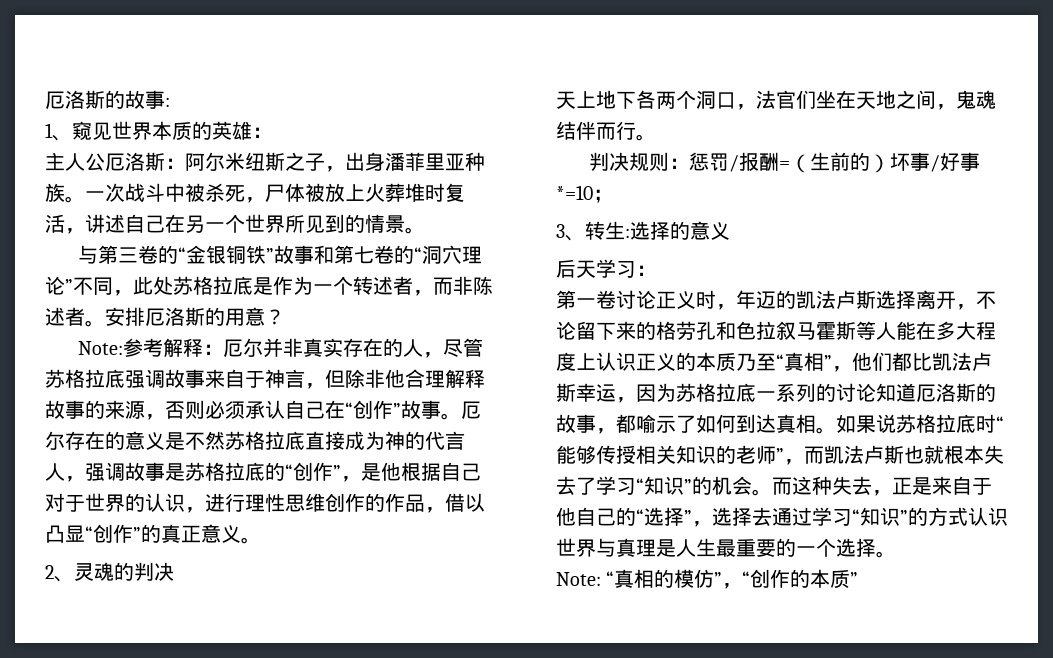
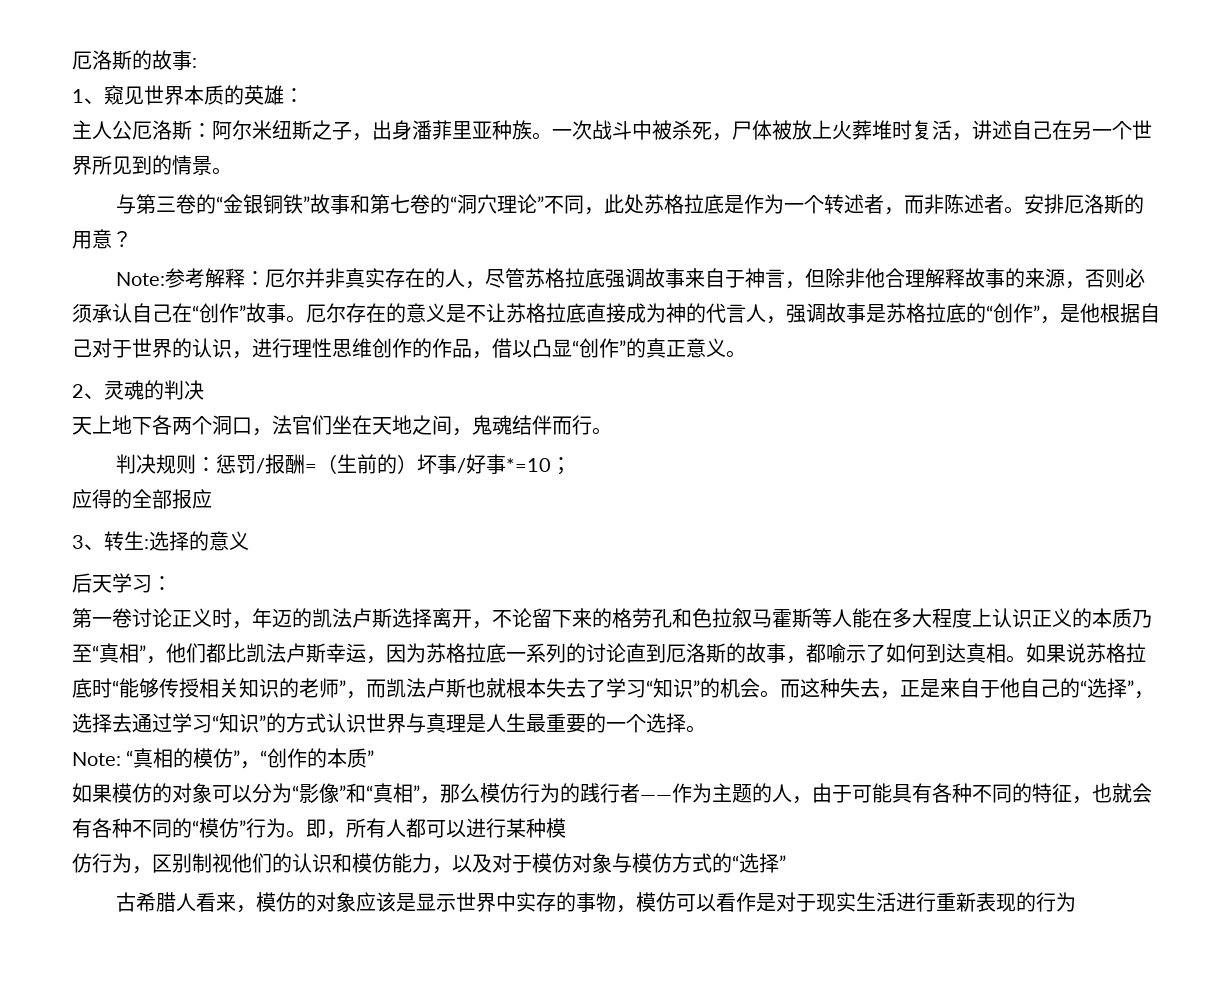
- 厄尔存在的意义是不然苏格拉底直接成为神的代言人，强调故事是苏格拉底的“创作”，是他根据自己对于世界的认识，进行理性思维创作的作品，借以凸显“创作”的真正意义。
+ 厄尔存在的意义是不让苏格拉底直接成为神的代言人，强调故事是苏格拉底的“创作”，是他根据自己对于世界的认识，进行理性思维创作的作品，借以凸显“创作”的真正意义。
+ 应得的全部报应
- 第一卷讨论正义时，年迈的凯法卢斯选择离开，不论留下来的格劳孔和色拉叙马霍斯等人能在多大程度上认识正义的本质乃至“真相”，他们都比凯法卢斯幸运，因为苏格拉底一系列的讨论知道厄洛斯的故事，都喻示了如何到达真相。
+ 第一卷讨论正义时，年迈的凯法卢斯选择离开，不论留下来的格劳孔和色拉叙马霍斯等人能在多大程度上认识正义的本质乃至“真相”，他们都比凯法卢斯幸运，因为苏格拉底一系列的讨论直到厄洛斯的故事，都喻示了如何到达真相。
+ 如果模仿的对象可以分为“影像”和“真相”，那么模仿行为的践行者——作为主题的人，由于可能具有各种不同的特征，也就会有各种不同的“模仿”行为。即，所有人都可以进行某种模
+ 仿行为，区别制视他们的认识和模仿能力，以及对于模仿对象与模仿方式的“选择”
+ 古希腊人看来，模仿的对象应该是显示世界中实存的事物，模仿可以看作是对于现实生活进行重新表现的行为

